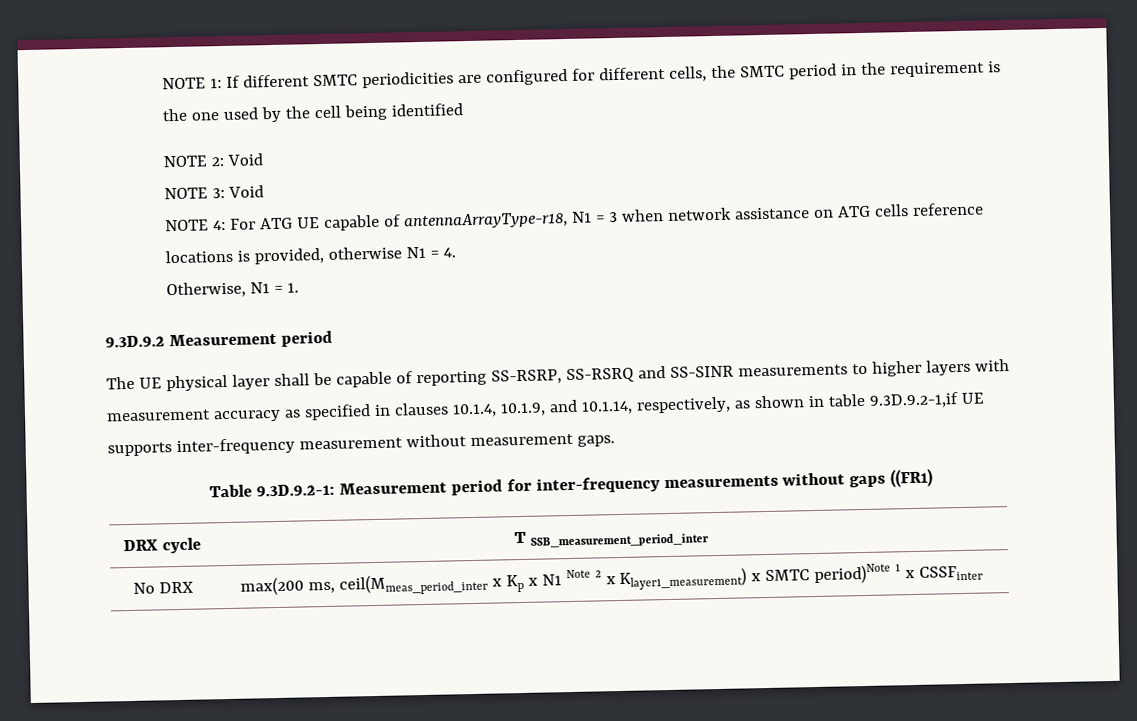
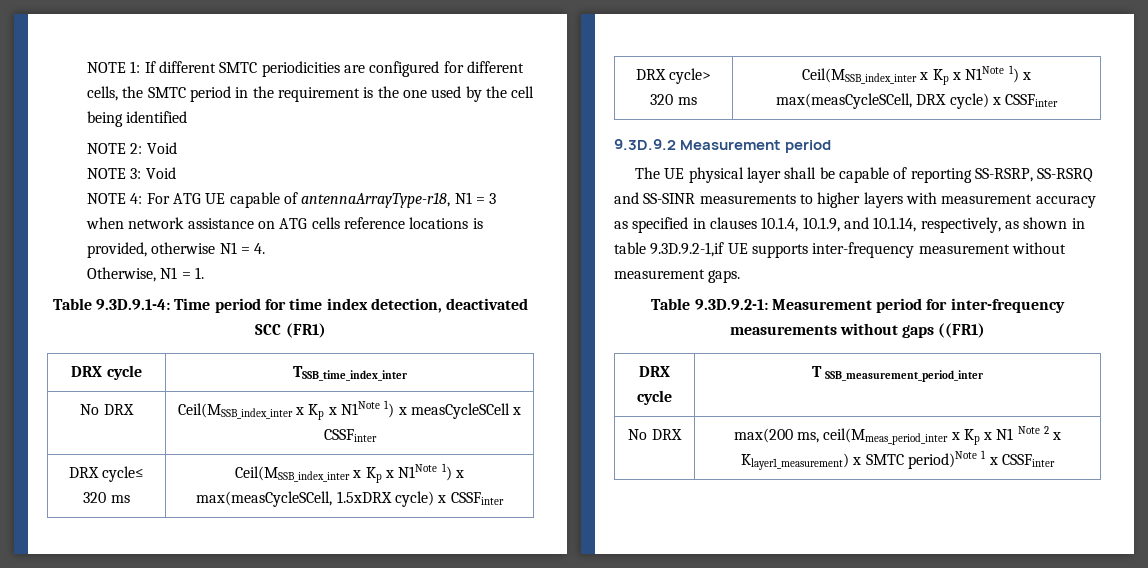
+ Table 9.3D.9.1-4: Time period for time index detection, deactivated SCC (FR1)
+ DRX cycle | TSSB_time_index_inter
+ No DRX | Ceil(MSSB_index_inter x Kp x N1Note 1) x measCycleSCell x CSSFinter
+ DRX cycle≤ 320 ms | Ceil(MSSB_index_inter x Kp x N1Note 1) x max(measCycleSCell, 1.5xDRX cycle) x CSSFinter
+ DRX cycle> 320 ms | Ceil(MSSB_index_inter x Kp x N1Note 1) x max(measCycleSCell, DRX cycle) x CSSFinter

